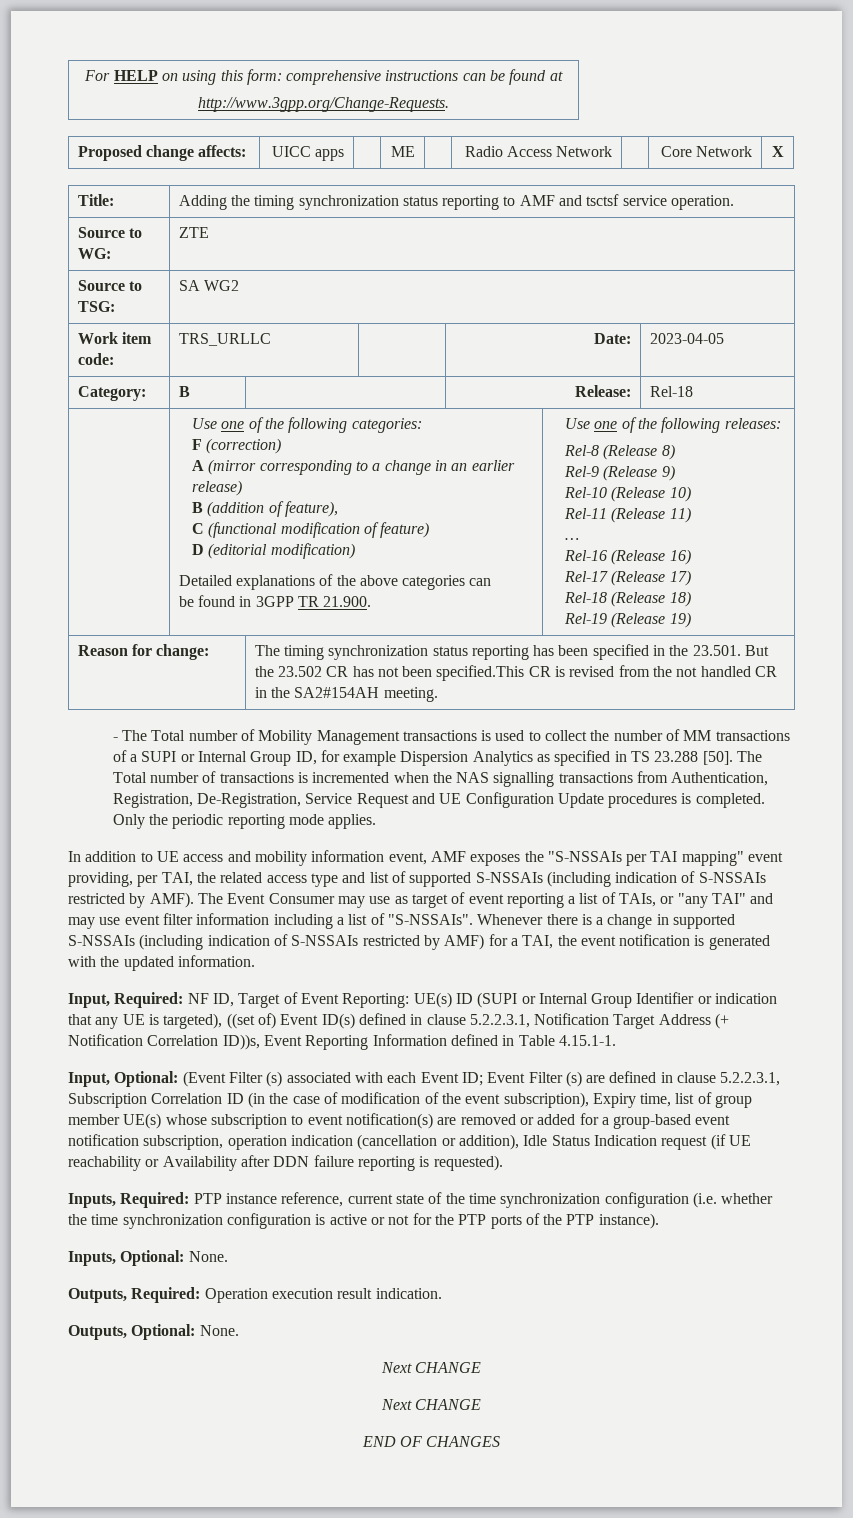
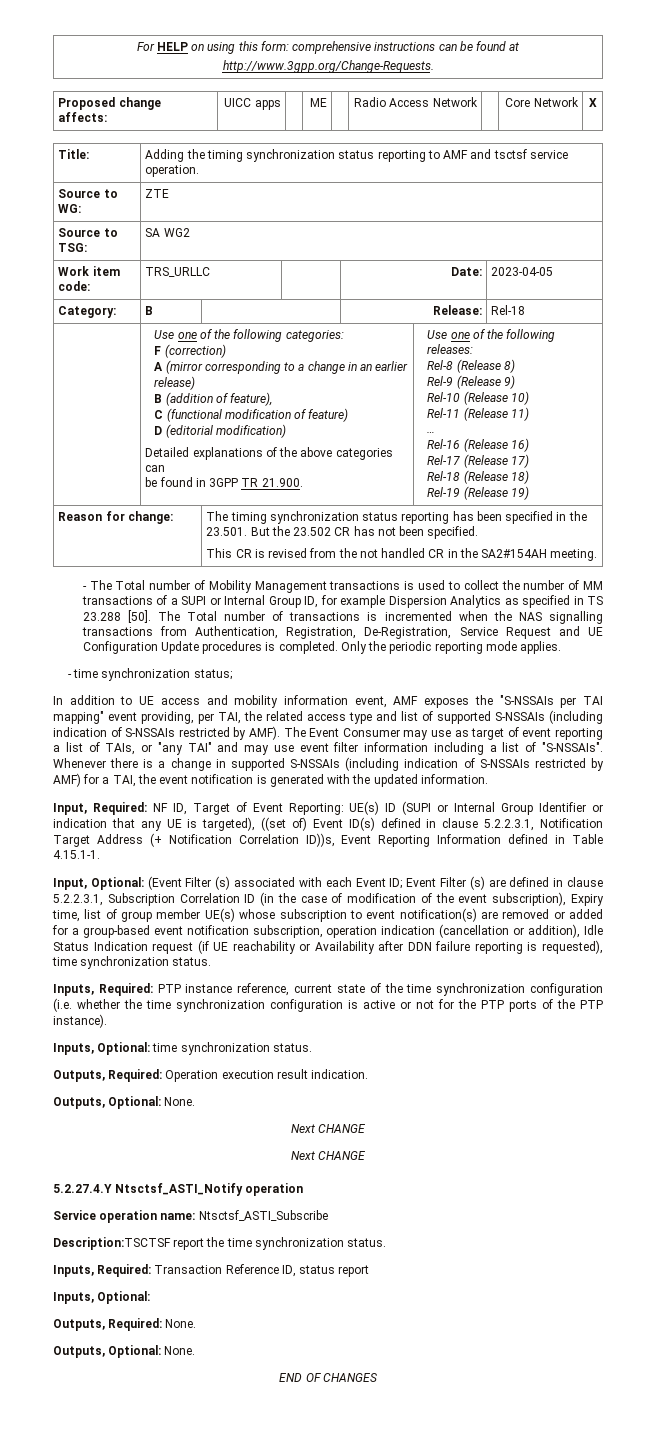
- Reason for change: | The timing synchronization status reporting has been specified in the 23.501. But the 23.502 CR has not been specified.This CR is revised from the not handled CR in the SA2#154AH meeting.
+ Reason for change: | The timing synchronization status reporting has been specified in the 23.501. But the 23.502 CR has not been specified.
+ This CR is revised from the not handled CR in the SA2#154AH meeting.
+ - time synchronization status;
- Event Filter (s) are defined in clause 5.2.2.3.1, Subscription Correlation ID (in the case of modification of the event subscription), Expiry time, list of group member UE(s) whose subscription to event notification(s) are removed or added for a group-based event notification subscription, operation indication (cancellation or addition), Idle Status Indication request (if UE reachability or Availability after DDN failure reporting is requested).
+ Event Filter (s) are defined in clause 5.2.2.3.1, Subscription Correlation ID (in the case of modification of the event subscription), Expiry time, list of group member UE(s) whose subscription to event notification(s) are removed or added for a group-based event notification subscription, operation indication (cancellation or addition), Idle Status Indication request (if UE reachability or Availability after DDN failure reporting is requested), time synchronization status.
- Inputs, Optional: None.
+ Inputs, Optional: time synchronization status.
+ 5.2.27.4.Y Ntsctsf_ASTI_Notify operation
+ Service operation name: Ntsctsf_ASTI_Subscribe
+ Description:TSCTSF report the time synchronization status.
+ Inputs, Required: Transaction Reference ID, status report
+ Inputs, Optional:
+ Outputs, Required: None.
+ Outputs, Optional: None.

